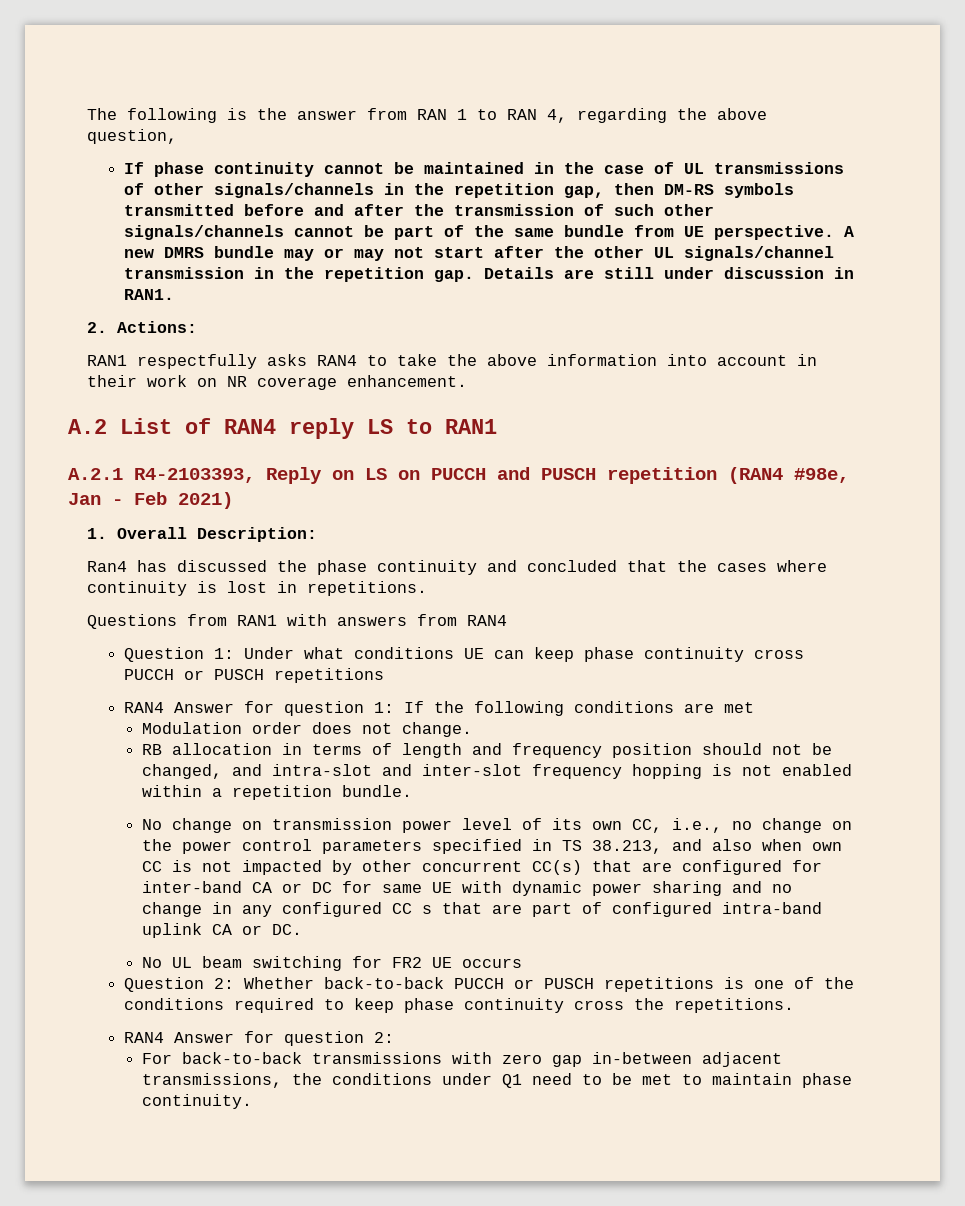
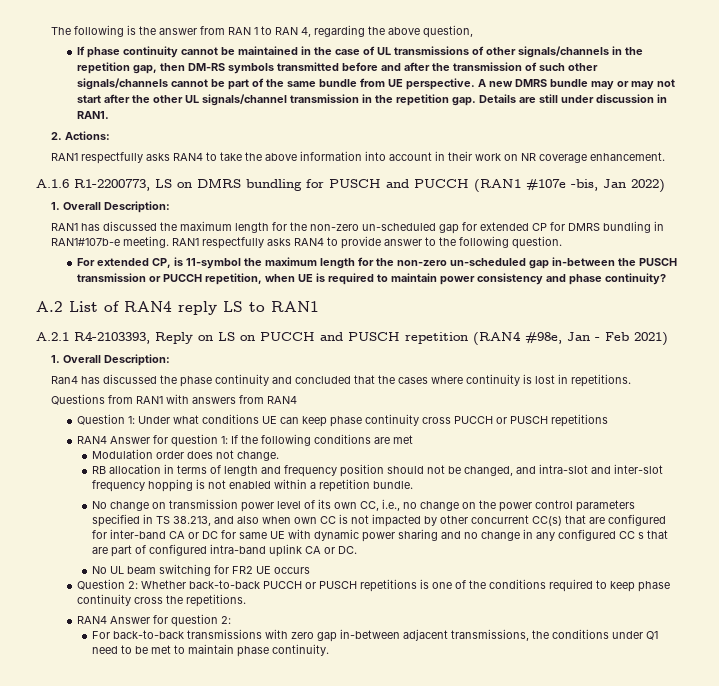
+ A.1.6 R1-2200773, LS on DMRS bundling for PUSCH and PUCCH (RAN1 #107e -bis, Jan 2022)
+ 1. Overall Description:
+ RAN1 has discussed the maximum length for the non-zero un-scheduled gap for extended CP for DMRS bundling in RAN1#107b-e meeting. RAN1 respectfully asks RAN4 to provide answer to the following question.
+ For extended CP, is 11-symbol the maximum length for the non-zero un-scheduled gap in-between the PUSCH transmission or PUCCH repetition, when UE is required to maintain power consistency and phase continuity?

